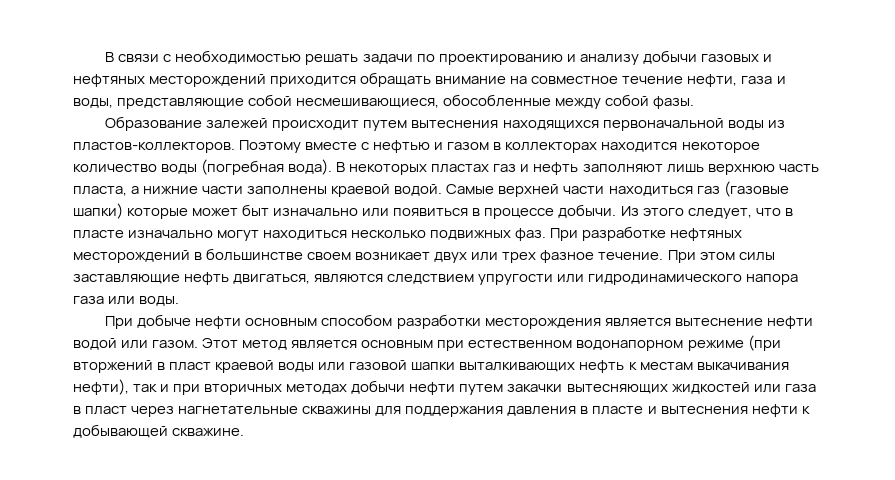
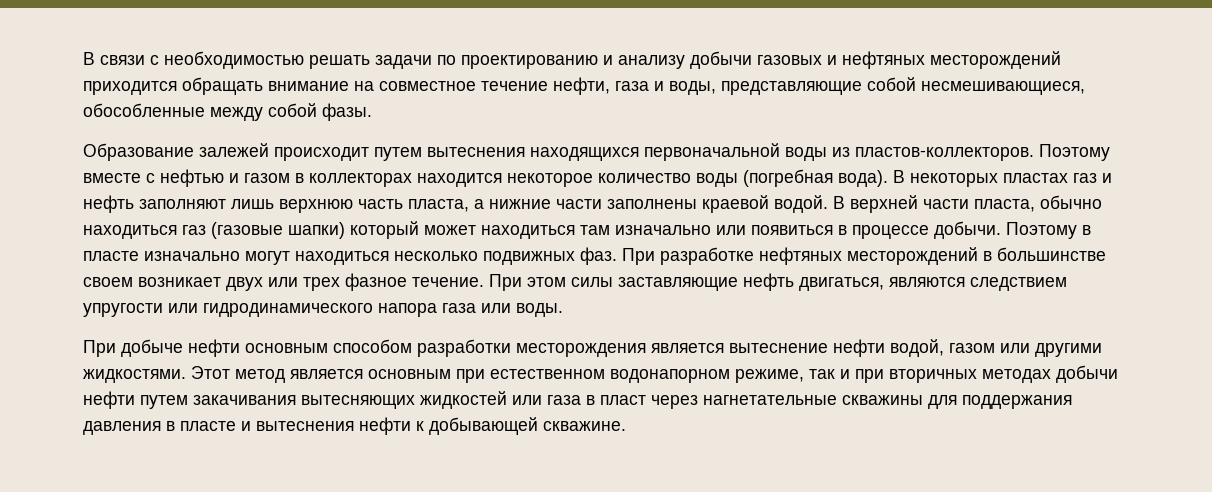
- Самые верхней части находиться газ (газовые шапки) которые может быт изначально или появиться в процессе добычи.
+ В верхней части пласта, обычно находиться газ (газовые шапки) который может находиться там изначально или появиться в процессе добычи.
- Из этого следует, что в пласте изначально могут находиться несколько подвижных фаз.
+ Поэтому в пласте изначально могут находиться несколько подвижных фаз.
- При добыче нефти основным способом разработки месторождения является вытеснение нефти водой или газом.
+ При добыче нефти основным способом разработки месторождения является вытеснение нефти водой, газом или другими жидкостями.
- Этот метод является основным при естественном водонапорном режиме (при вторжений в пласт краевой воды или газовой шапки выталкивающих нефть к местам выкачивания нефти), так и при вторичных методах добычи нефти путем закачки вытесняющих жидкостей или газа в пласт через нагнетательные скважины для поддержания давления в пласте и вытеснения нефти к добывающей скважине.
+ Этот метод является основным при естественном водонапорном режиме, так и при вторичных методах добычи нефти путем закачивания вытесняющих жидкостей или газа в пласт через нагнетательные скважины для поддержания давления в пласте и вытеснения нефти к добывающей скважине.

